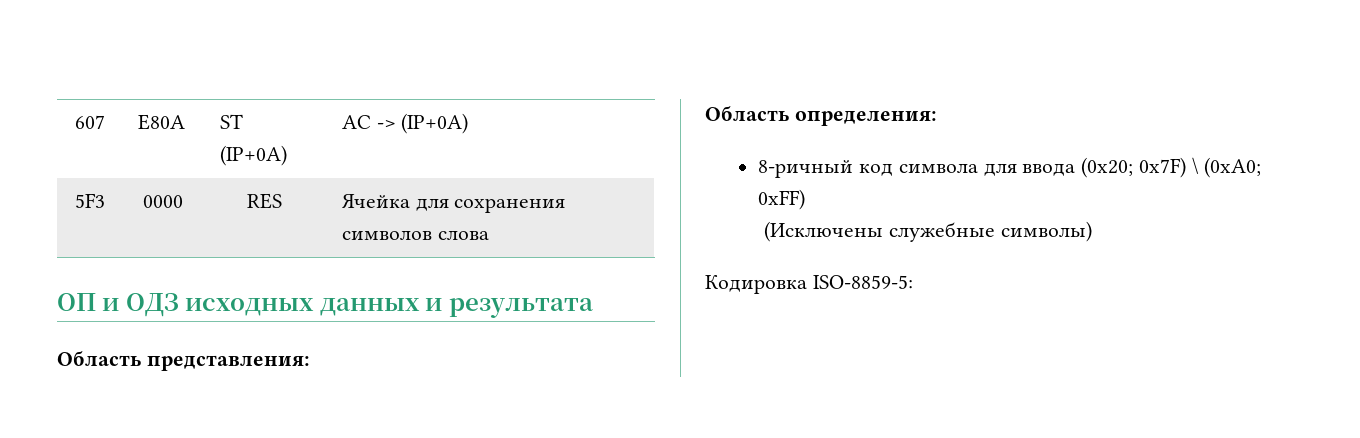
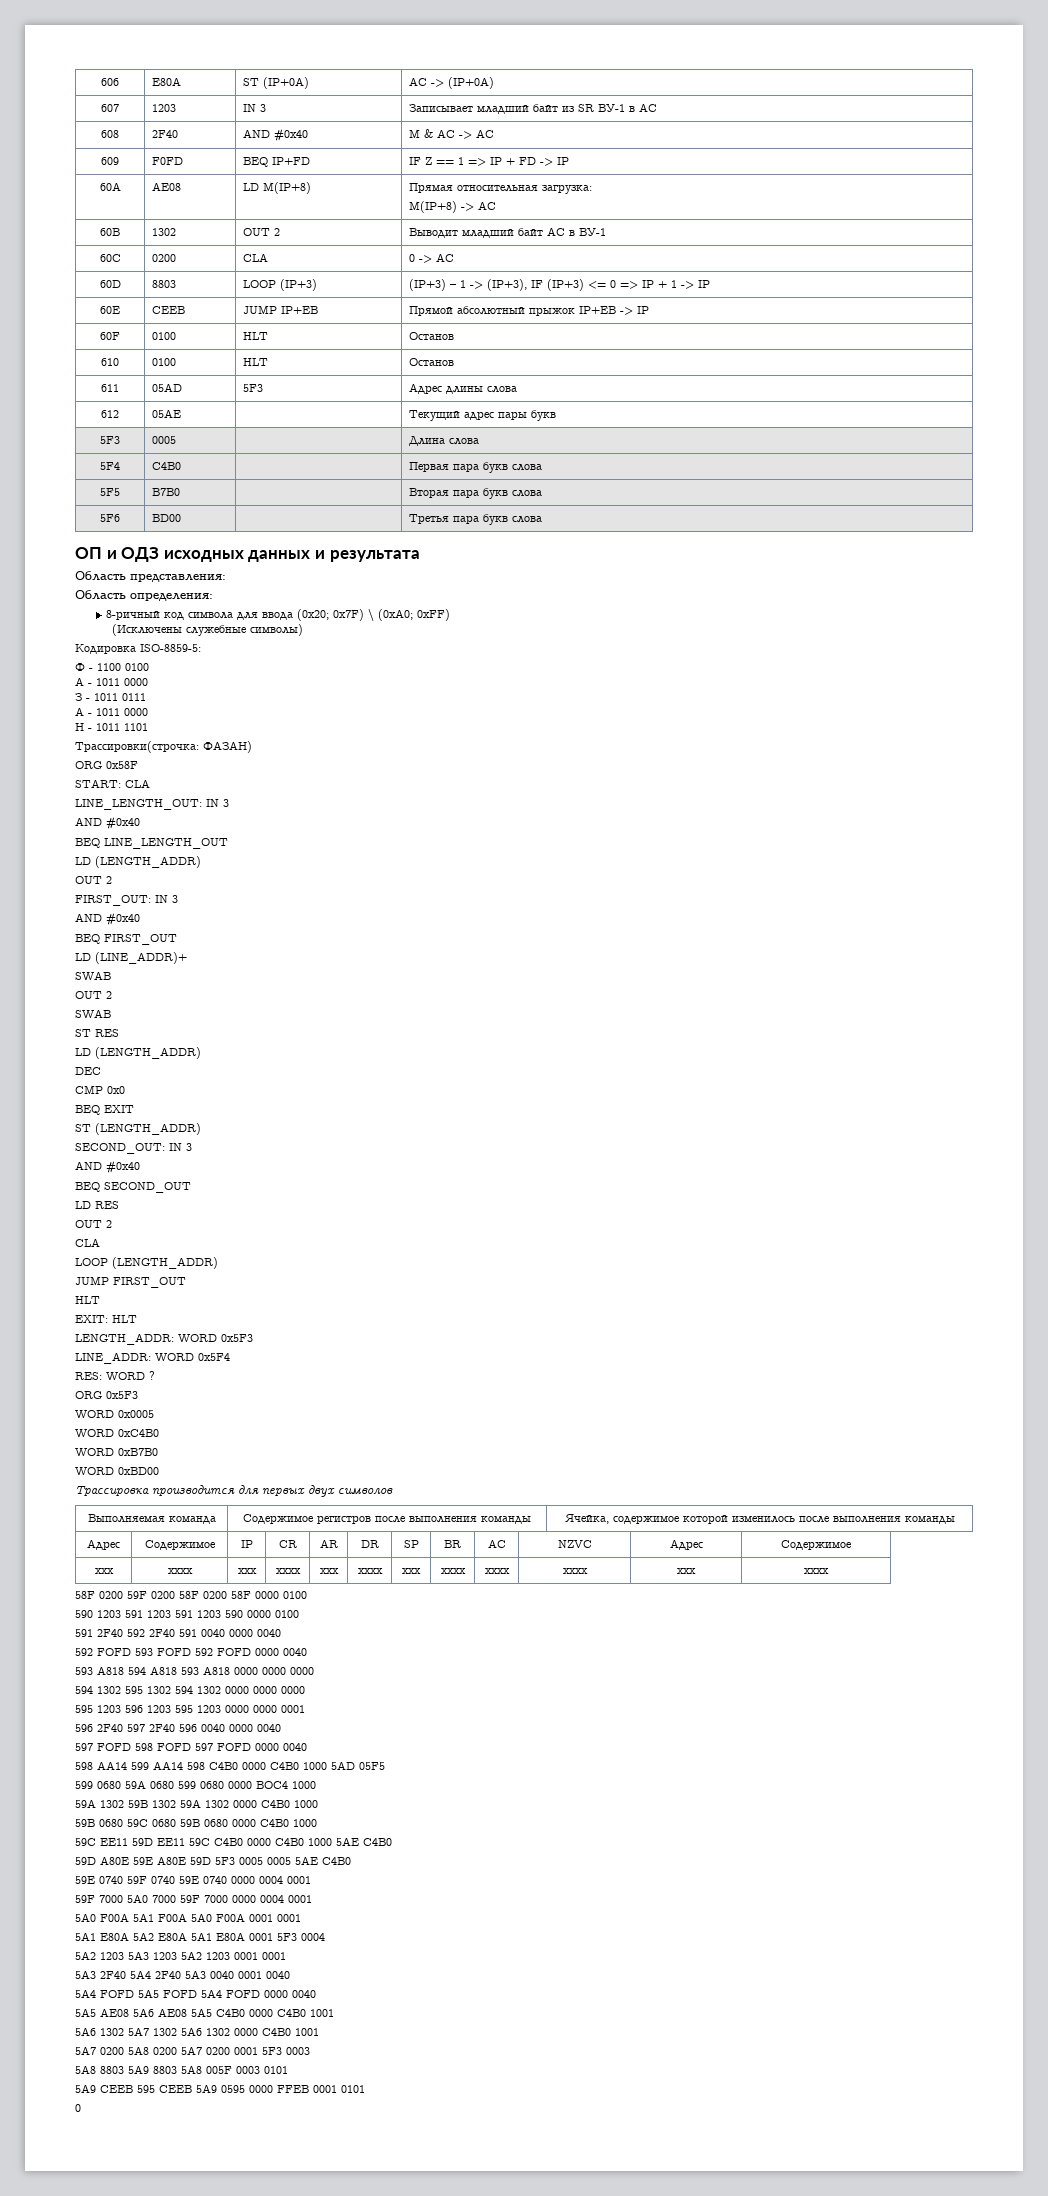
- 607 | E80A | ST (IP+0A) | AC -> (IP+0A)
+ 606 | E80A | ST (IP+0A) | AC -> (IP+0A)
- 5F3 | 0000 | RES | Ячейка для сохранения символов слова
+ 607 | 1203 | IN 3 | Записывает младший байт из SR ВУ-1 в AC
+ 608 | 2F40 | AND #0x40 | M & AC -> AC
+ 609 | F0FD | BEQ IP+FD | IF Z == 1 => IP + FD -> IP
+ 60A | AE08 | LD M(IP+8) | Прямая относительная загрузка:
+ M(IP+8) -> AC
+ 60B | 1302 | OUT 2 | Выводит младший бaйт AC в ВУ-1
+ 60C | 0200 | CLA | 0 -> AC
+ 60D | 8803 | LOOP (IP+3) | (IP+3) – 1 -> (IP+3), IF (IP+3) <= 0 => IP + 1 -> IP
+ 60E | CEEB | JUMP IP+EB | Прямой абсолютный прыжок IP+EB -> IP
+ 60F | 0100 | HLT | Останов
+ 610 | 0100 | HLT | Останов
+ 611 | 05AD | 5F3 | Адрес длины слова
+ 612 | 05AE | | Текущий адрес пары букв
+ 5F3 | 0005 | | Длина слова
+ 5F4 | C4B0 | | Первая пара букв слова
+ 5F5 | B7B0 | | Вторая пара букв слова
+ 5F6 | BD00 | | Третья пара букв слова
+ Ф - 1100 0100
+ А - 1011 0000
+ З - 1011 0111
+ А - 1011 0000
+ Н - 1011 1101
+ Трассировки(строчка: ФАЗАН)
+ ORG 0x58F
+ START: CLA
+ LINE_LENGTH_OUT: IN 3
+ AND #0x40
+ BEQ LINE_LENGTH_OUT
+ LD (LENGTH_ADDR)
+ OUT 2
+ FIRST_OUT: IN 3
+ AND #0x40
+ BEQ FIRST_OUT
+ LD (LINE_ADDR)+
+ SWAB
+ OUT 2
+ SWAB
+ ST RES
+ LD (LENGTH_ADDR)
+ DEC
+ CMP 0x0
+ BEQ EXIT
+ ST (LENGTH_ADDR)
+ SECOND_OUT: IN 3
+ AND #0x40
+ BEQ SECOND_OUT
+ LD RES
+ OUT 2
+ CLA
+ LOOP (LENGTH_ADDR)
+ JUMP FIRST_OUT
+ HLT
+ EXIT: HLT
+ LENGTH_ADDR: WORD 0x5F3
+ LINE_ADDR: WORD 0x5F4
+ RES: WORD ?
+ ORG 0x5F3
+ WORD 0x0005
+ WORD 0xC4B0
+ WORD 0xB7B0
+ WORD 0xBD00
+ Трассировка производится для первых двух символов
+ Выполняемая команда | Содержимое регистров после выполнения команды | Ячейка, содержимое которой изменилось после выполнения команды
+ Адрес | Содержимое | IP | CR | AR | DR | SP | BR | AC | NZVC | Адрес | Содержимое
+ xxx | xxxx | xxx | xxxx | xxx | xxxx | xxx | xxxx | xxxx | xxxx | xxx | xxxx
+ 58F 0200 59F 0200 58F 0200 58F 0000 0100
+ 590 1203 591 1203 591 1203 590 0000 0100
+ 591 2F40 592 2F40 591 0040 0000 0040
+ 592 FOFD 593 FOFD 592 FOFD 0000 0040
+ 593 A818 594 A818 593 A818 0000 0000 0000
+ 594 1302 595 1302 594 1302 0000 0000 0000
+ 595 1203 596 1203 595 1203 0000 0000 0001
+ 596 2F40 597 2F40 596 0040 0000 0040
+ 597 FOFD 598 FOFD 597 FOFD 0000 0040
+ 598 AA14 599 AA14 598 C4B0 0000 C4B0 1000 5AD 05F5
+ 599 0680 59A 0680 599 0680 0000 BOC4 1000
+ 59A 1302 59B 1302 59A 1302 0000 C4B0 1000
+ 59B 0680 59C 0680 59B 0680 0000 C4B0 1000
+ 59C EE11 59D EE11 59C C4B0 0000 C4B0 1000 5AE C4B0
+ 59D A80E 59E A80E 59D 5F3 0005 0005 5AE C4B0
+ 59E 0740 59F 0740 59E 0740 0000 0004 0001
+ 59F 7000 5A0 7000 59F 7000 0000 0004 0001
+ 5A0 F00A 5A1 F00A 5A0 F00A 0001 0001
+ 5A1 E80A 5A2 E80A 5A1 E80A 0001 5F3 0004
+ 5A2 1203 5A3 1203 5A2 1203 0001 0001
+ 5A3 2F40 5A4 2F40 5A3 0040 0001 0040
+ 5A4 FOFD 5A5 FOFD 5A4 FOFD 0000 0040
+ 5A5 AE08 5A6 AE08 5A5 C4B0 0000 C4B0 1001
+ 5A6 1302 5A7 1302 5A6 1302 0000 C4B0 1001
+ 5A7 0200 5A8 0200 5A7 0200 0001 5F3 0003
+ 5A8 8803 5A9 8803 5A8 005F 0003 0101
+ 5A9 CEEB 595 CEEB 5A9 0595 0000 FFEB 0001 0101
+ 0

